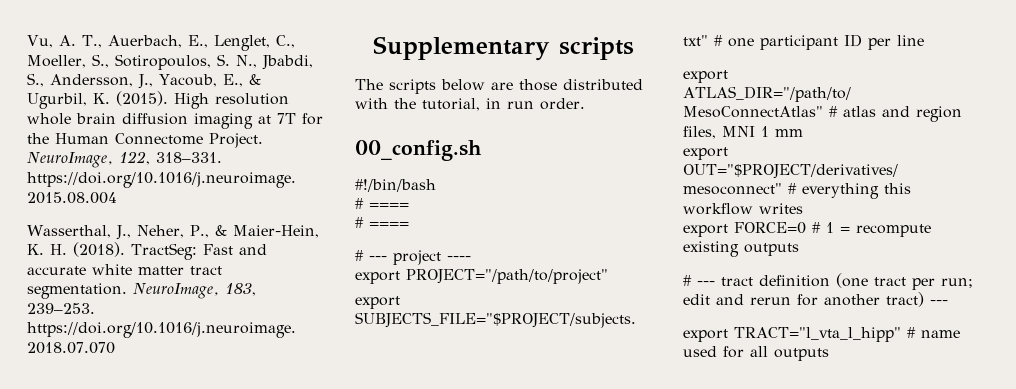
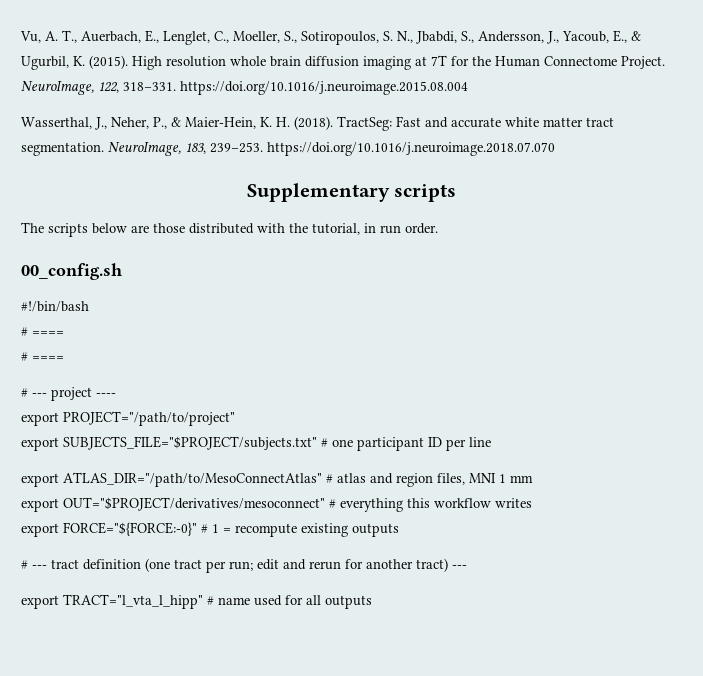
- export FORCE=0 # 1 = recompute existing outputs
+ export FORCE="${FORCE:-0}" # 1 = recompute existing outputs

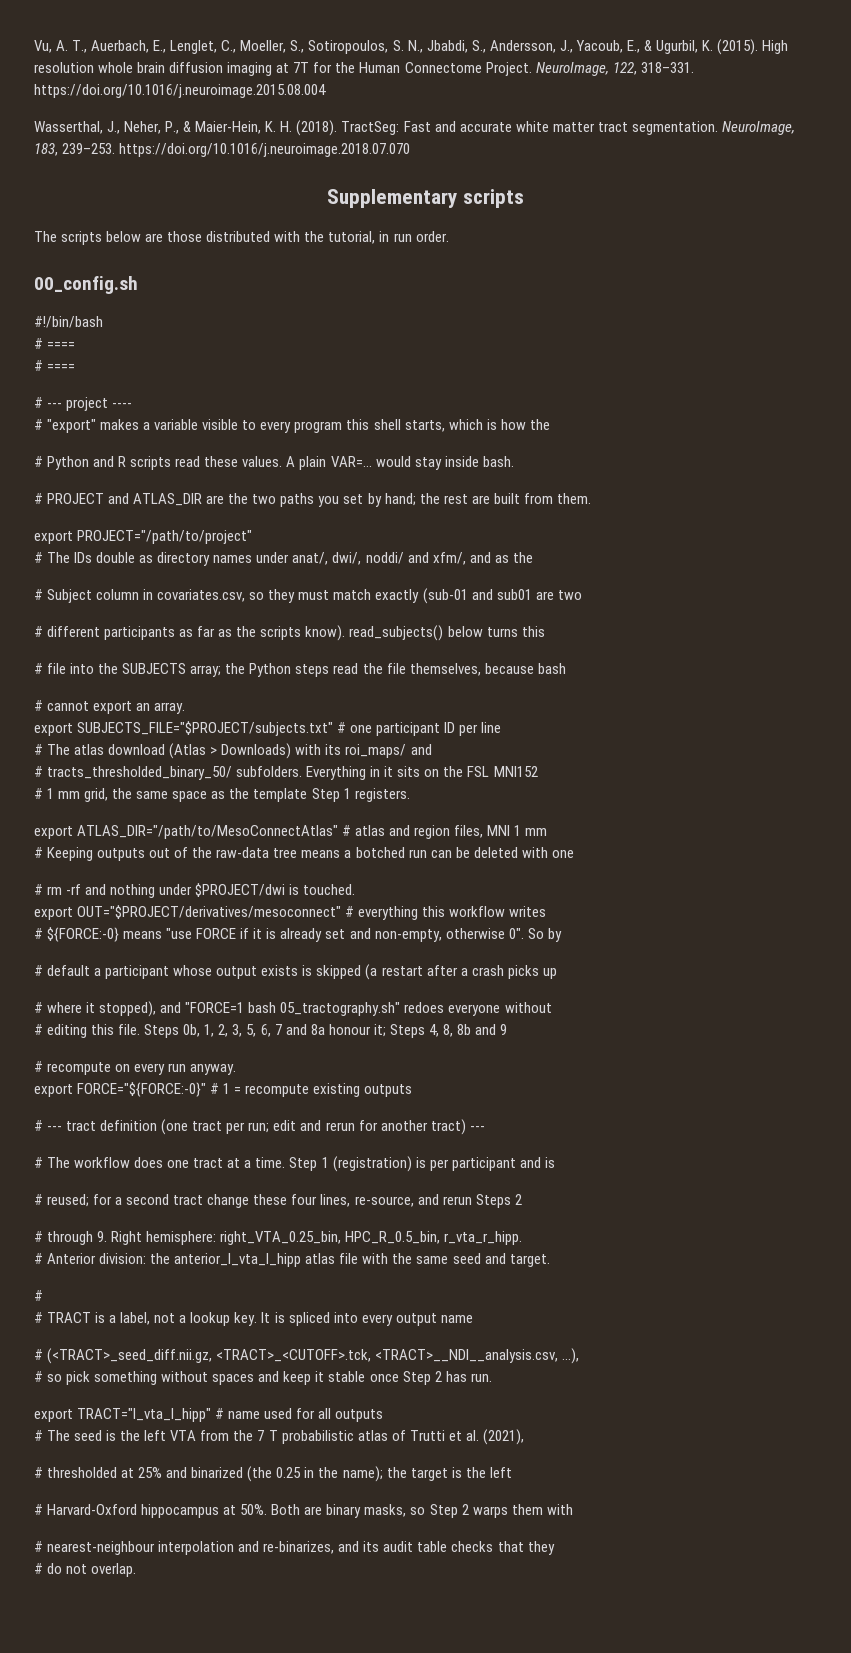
+ # "export" makes a variable visible to every program this shell starts, which is how the
+ # Python and R scripts read these values. A plain VAR=... would stay inside bash.
+ # PROJECT and ATLAS_DIR are the two paths you set by hand; the rest are built from them.
  export PROJECT="/path/to/project"
+ # The IDs double as directory names under anat/, dwi/, noddi/ and xfm/, and as the
+ # Subject column in covariates.csv, so they must match exactly (sub-01 and sub01 are two
+ # different participants as far as the scripts know). read_subjects() below turns this
+ # file into the SUBJECTS array; the Python steps read the file themselves, because bash
+ # cannot export an array.
+ # The atlas download (Atlas > Downloads) with its roi_maps/ and
+ # tracts_thresholded_binary_50/ subfolders. Everything in it sits on the FSL MNI152
+ # 1 mm grid, the same space as the template Step 1 registers.
+ # Keeping outputs out of the raw-data tree means a botched run can be deleted with one
+ # rm -rf and nothing under $PROJECT/dwi is touched.
+ # ${FORCE:-0} means "use FORCE if it is already set and non-empty, otherwise 0". So by
+ # default a participant whose output exists is skipped (a restart after a crash picks up
+ # where it stopped), and "FORCE=1 bash 05_tractography.sh" redoes everyone without
+ # editing this file. Steps 0b, 1, 2, 3, 5, 6, 7 and 8a honour it; Steps 4, 8, 8b and 9
+ # recompute on every run anyway.
+ # The workflow does one tract at a time. Step 1 (registration) is per participant and is
+ # reused; for a second tract change these four lines, re-source, and rerun Steps 2
+ # through 9. Right hemisphere: right_VTA_0.25_bin, HPC_R_0.5_bin, r_vta_r_hipp.
+ # Anterior division: the anterior_l_vta_l_hipp atlas file with the same seed and target.
+ #
+ # TRACT is a label, not a lookup key. It is spliced into every output name
+ # (<TRACT>_seed_diff.nii.gz, <TRACT>_<CUTOFF>.tck, <TRACT>__NDI__analysis.csv, ...),
+ # so pick something without spaces and keep it stable once Step 2 has run.
+ # The seed is the left VTA from the 7 T probabilistic atlas of Trutti et al. (2021),
+ # thresholded at 25% and binarized (the 0.25 in the name); the target is the left
+ # Harvard-Oxford hippocampus at 50%. Both are binary masks, so Step 2 warps them with
+ # nearest-neighbour interpolation and re-binarizes, and its audit table checks that they
+ # do not overlap.

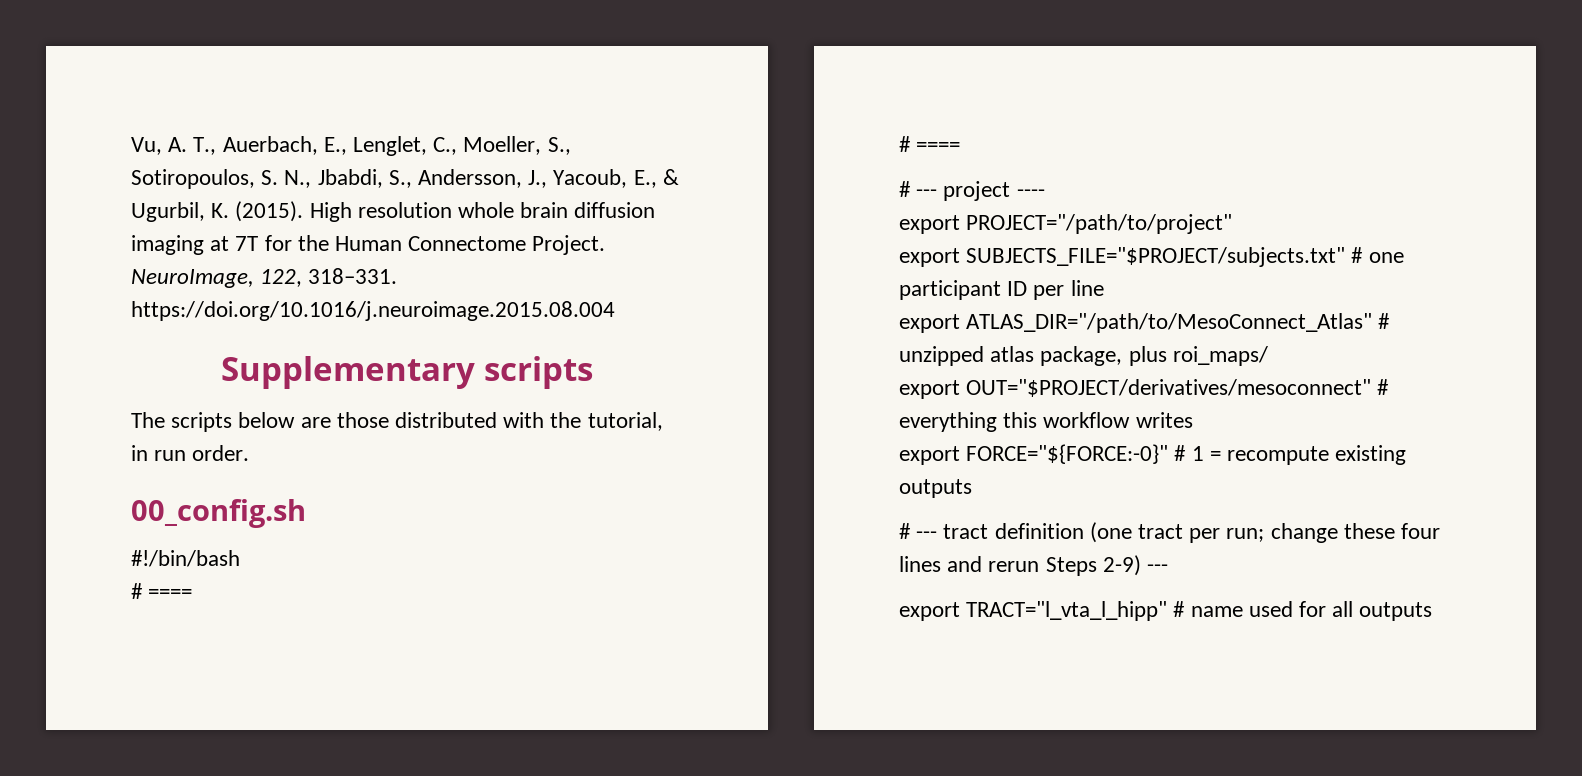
- Wasserthal, J., Neher, P., & Maier-Hein, K. H. (2018). TractSeg: Fast and accurate white matter tract segmentation. NeuroImage, 183, 239–253. https://doi.org/10.1016/j.neuroimage.2018.07.070
- # "export" makes a variable visible to every program this shell starts, which is how the
- # Python and R scripts read these values. A plain VAR=... would stay inside bash.
- # PROJECT and ATLAS_DIR are the two paths you set by hand; the rest are built from them.
  export PROJECT="/path/to/project"
- # The IDs double as directory names under anat/, dwi/, noddi/ and xfm/, and as the
- # Subject column in covariates.csv, so they must match exactly (sub-01 and sub01 are two
- # different participants as far as the scripts know). read_subjects() below turns this
- # file into the SUBJECTS array; the Python steps read the file themselves, because bash
- # cannot export an array.
- # The atlas download (Atlas > Downloads) with its roi_maps/ and
- # tracts_thresholded_binary_50/ subfolders. Everything in it sits on the FSL MNI152
- # 1 mm grid, the same space as the template Step 1 registers.
- export ATLAS_DIR="/path/to/MesoConnectAtlas" # atlas and region files, MNI 1 mm
- # Keeping outputs out of the raw-data tree means a botched run can be deleted with one
- # rm -rf and nothing under $PROJECT/dwi is touched.
+ export ATLAS_DIR="/path/to/MesoConnect_Atlas" # unzipped atlas package, plus roi_maps/
- # ${FORCE:-0} means "use FORCE if it is already set and non-empty, otherwise 0". So by
- # default a participant whose output exists is skipped (a restart after a crash picks up
- # where it stopped), and "FORCE=1 bash 05_tractography.sh" redoes everyone without
- # editing this file. Steps 0b, 1, 2, 3, 5, 6, 7 and 8a honour it; Steps 4, 8, 8b and 9
- # recompute on every run anyway.
- # --- tract definition (one tract per run; edit and rerun for another tract) ---
- # The workflow does one tract at a time. Step 1 (registration) is per participant and is
- # reused; for a second tract change these four lines, re-source, and rerun Steps 2
- # through 9. Right hemisphere: right_VTA_0.25_bin, HPC_R_0.5_bin, r_vta_r_hipp.
- # Anterior division: the anterior_l_vta_l_hipp atlas file with the same seed and target.
- #
- # TRACT is a label, not a lookup key. It is spliced into every output name
- # (<TRACT>_seed_diff.nii.gz, <TRACT>_<CUTOFF>.tck, <TRACT>__NDI__analysis.csv, ...),
- # so pick something without spaces and keep it stable once Step 2 has run.
+ # --- tract definition (one tract per run; change these four lines and rerun Steps 2-9) ---
- # The seed is the left VTA from the 7 T probabilistic atlas of Trutti et al. (2021),
- # thresholded at 25% and binarized (the 0.25 in the name); the target is the left
- # Harvard-Oxford hippocampus at 50%. Both are binary masks, so Step 2 warps them with
- # nearest-neighbour interpolation and re-binarizes, and its audit table checks that they
- # do not overlap.

